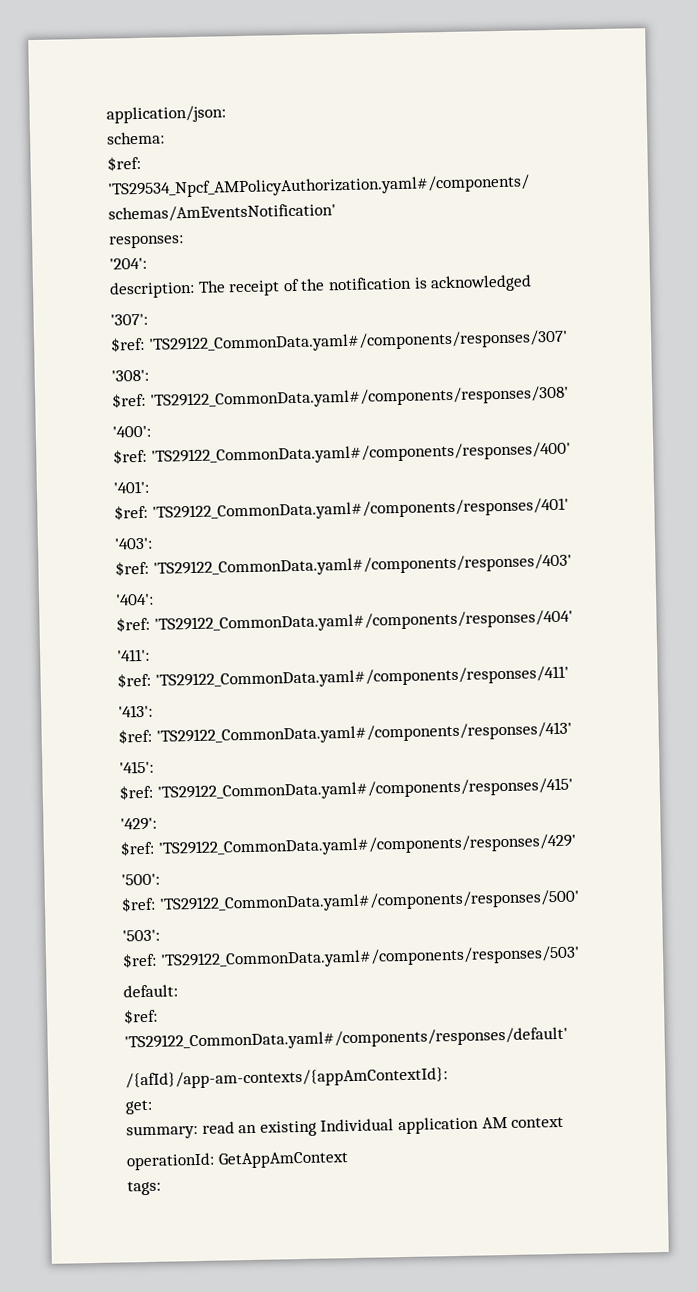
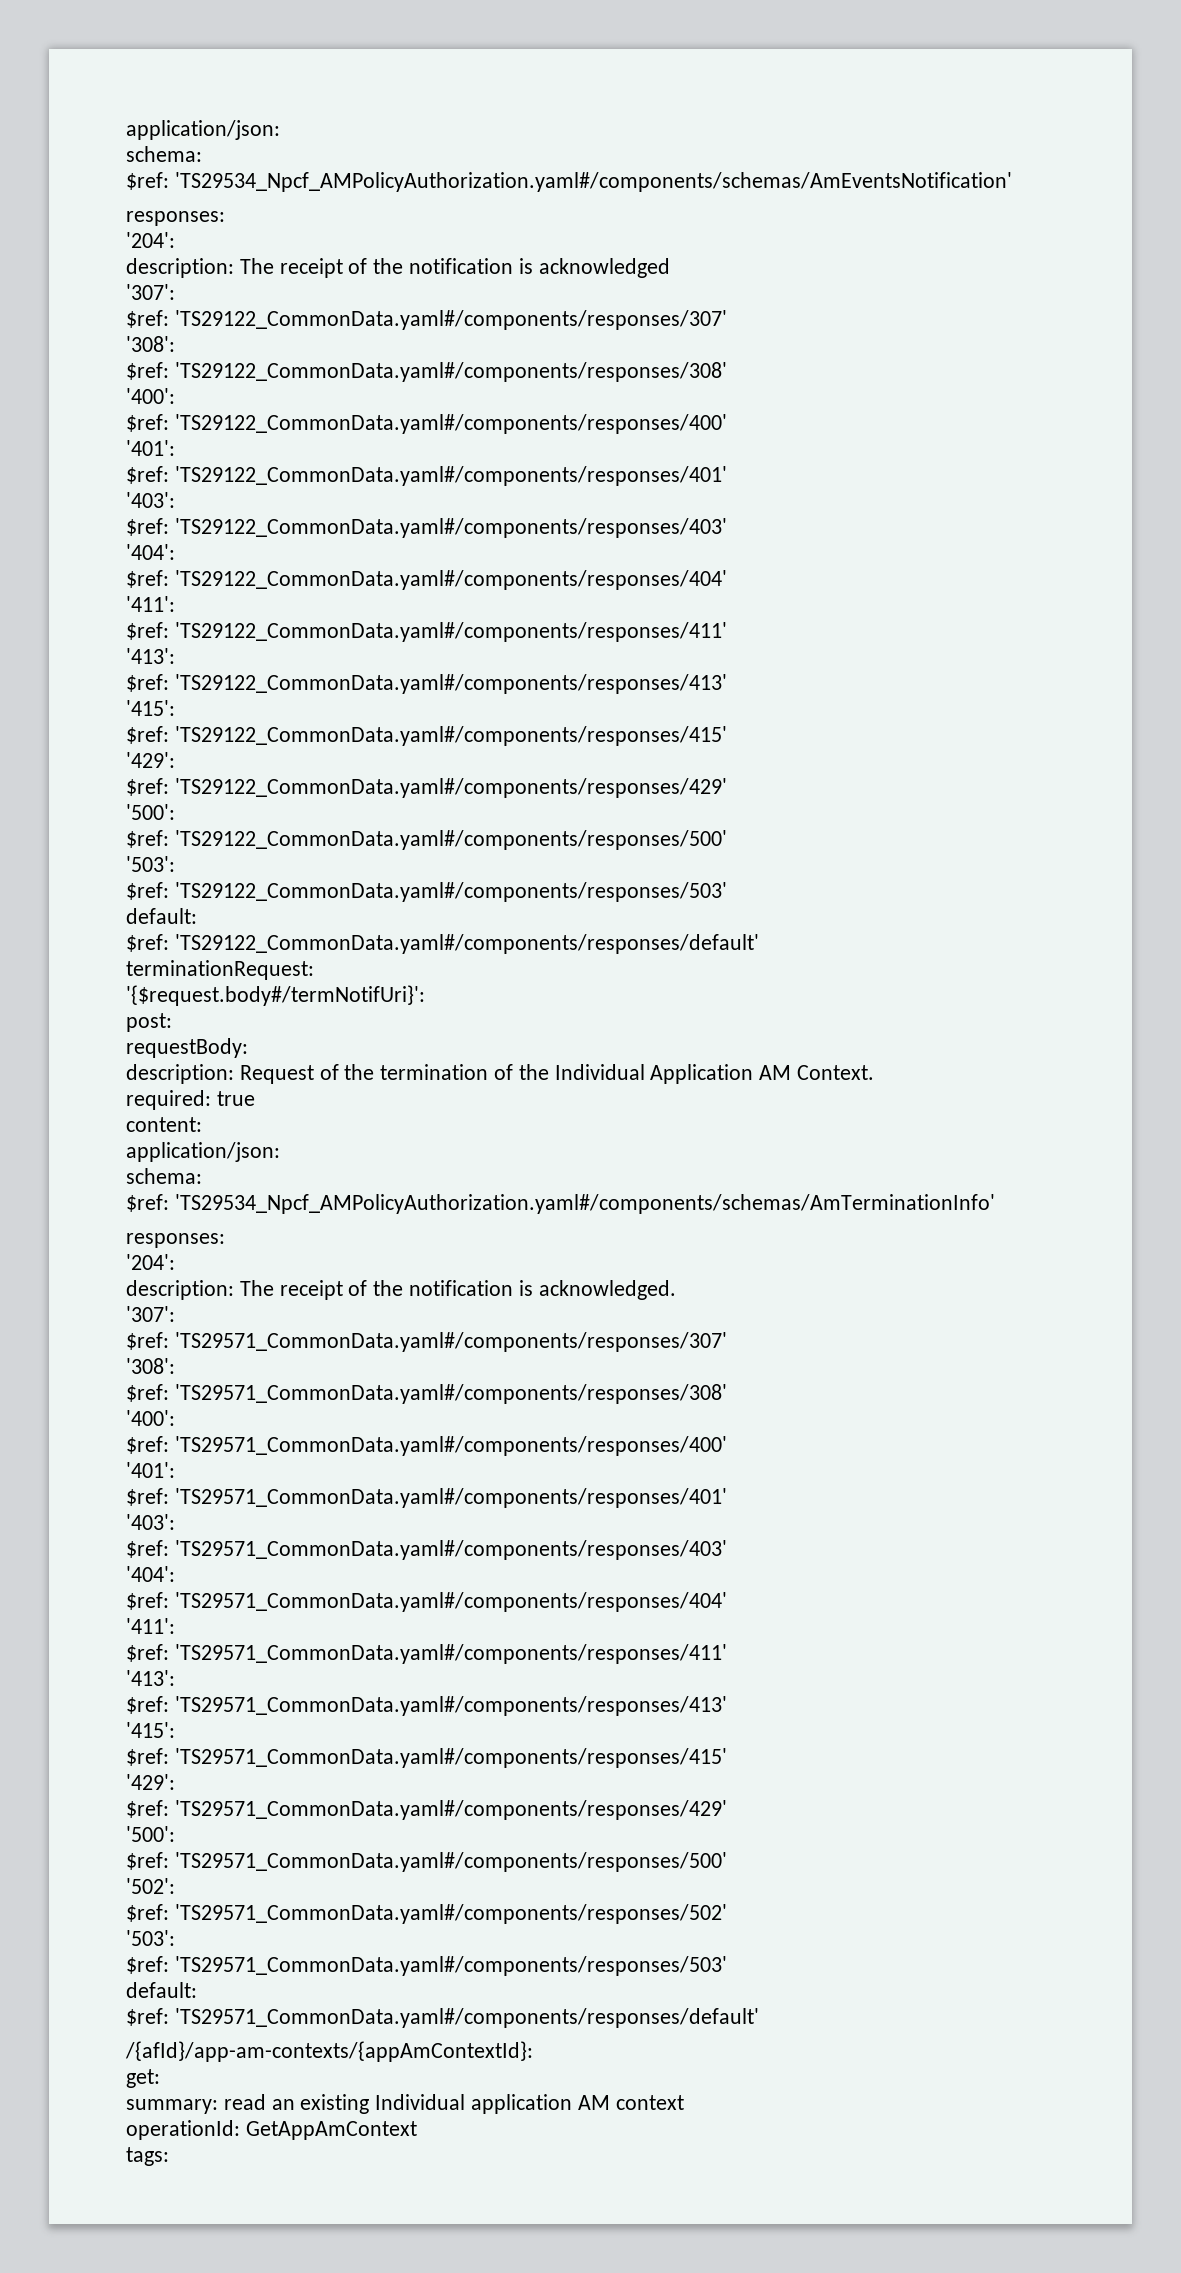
+ terminationRequest:
+ '{$request.body#/termNotifUri}':
+ post:
+ requestBody:
+ description: Request of the termination of the Individual Application AM Context.
+ required: true
+ content:
+ application/json:
+ schema:
+ $ref: 'TS29534_Npcf_AMPolicyAuthorization.yaml#/components/schemas/AmTerminationInfo'
+ responses:
+ '204':
+ description: The receipt of the notification is acknowledged.
+ '307':
+ $ref: 'TS29571_CommonData.yaml#/components/responses/307'
+ '308':
+ $ref: 'TS29571_CommonData.yaml#/components/responses/308'
+ '400':
+ $ref: 'TS29571_CommonData.yaml#/components/responses/400'
+ '401':
+ $ref: 'TS29571_CommonData.yaml#/components/responses/401'
+ '403':
+ $ref: 'TS29571_CommonData.yaml#/components/responses/403'
+ '404':
+ $ref: 'TS29571_CommonData.yaml#/components/responses/404'
+ '411':
+ $ref: 'TS29571_CommonData.yaml#/components/responses/411'
+ '413':
+ $ref: 'TS29571_CommonData.yaml#/components/responses/413'
+ '415':
+ $ref: 'TS29571_CommonData.yaml#/components/responses/415'
+ '429':
+ $ref: 'TS29571_CommonData.yaml#/components/responses/429'
+ '500':
+ $ref: 'TS29571_CommonData.yaml#/components/responses/500'
+ '502':
+ $ref: 'TS29571_CommonData.yaml#/components/responses/502'
+ '503':
+ $ref: 'TS29571_CommonData.yaml#/components/responses/503'
+ default:
+ $ref: 'TS29571_CommonData.yaml#/components/responses/default'

